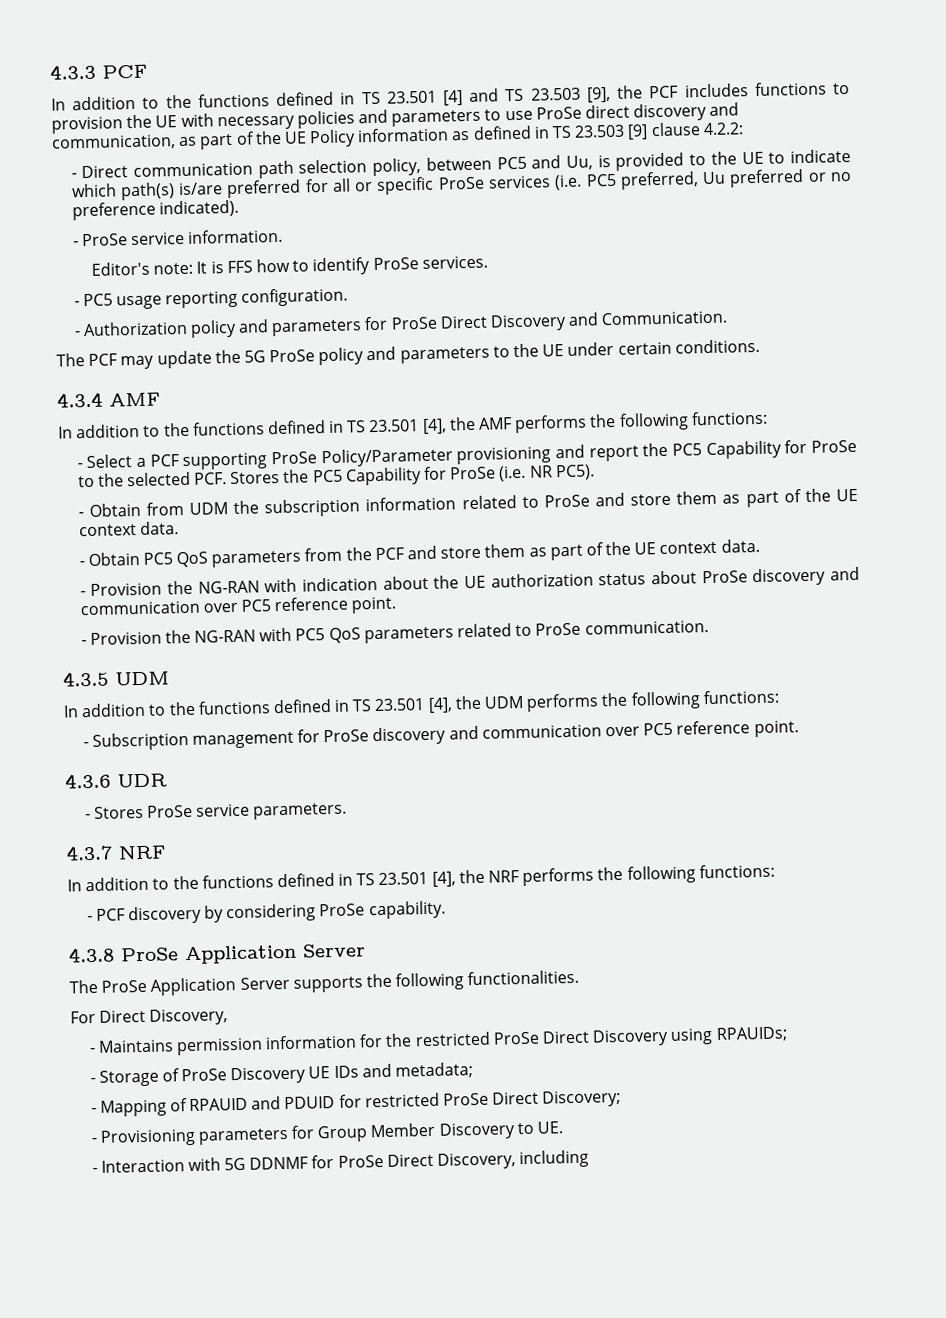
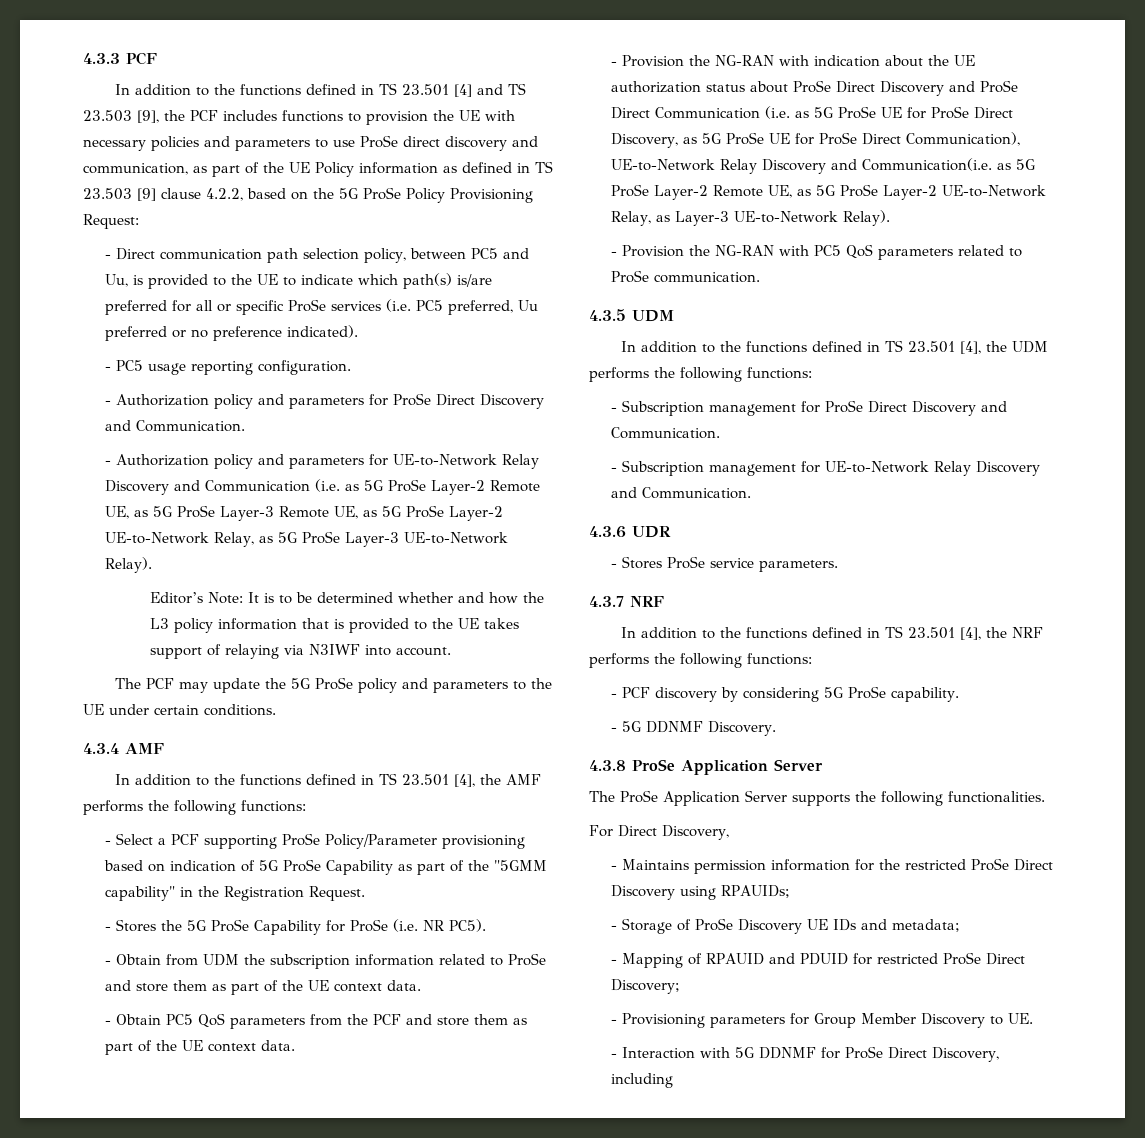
- In addition to the functions defined in TS 23.501 [4] and TS 23.503 [9], the PCF includes functions to provision the UE with necessary policies and parameters to use ProSe direct discovery and communication, as part of the UE Policy information as defined in TS 23.503 [9] clause 4.2.2:
+ In addition to the functions defined in TS 23.501 [4] and TS 23.503 [9], the PCF includes functions to provision the UE with necessary policies and parameters to use ProSe direct discovery and communication, as part of the UE Policy information as defined in TS 23.503 [9] clause 4.2.2, based on the 5G ProSe Policy Provisioning Request:
- - ProSe service information.
- Editor's note: It is FFS how to identify ProSe services.
+ - Authorization policy and parameters for UE-to-Network Relay Discovery and Communication (i.e. as 5G ProSe Layer-2 Remote UE, as 5G ProSe Layer-3 Remote UE, as 5G ProSe Layer-2 UE-to-Network Relay, as 5G ProSe Layer-3 UE-to-Network Relay).
+ Editor’s Note: It is to be determined whether and how the L3 policy information that is provided to the UE takes support of relaying via N3IWF into account.
- - Select a PCF supporting ProSe Policy/Parameter provisioning and report the PC5 Capability for ProSe to the selected PCF. Stores the PC5 Capability for ProSe (i.e. NR PC5).
+ - Select a PCF supporting ProSe Policy/Parameter provisioning based on indication of 5G ProSe Capability as part of the "5GMM capability" in the Registration Request.
+ - Stores the 5G ProSe Capability for ProSe (i.e. NR PC5).
- - Provision the NG-RAN with indication about the UE authorization status about ProSe discovery and communication over PC5 reference point.
+ - Provision the NG-RAN with indication about the UE authorization status about ProSe Direct Discovery and ProSe Direct Communication (i.e. as 5G ProSe UE for ProSe Direct Discovery, as 5G ProSe UE for ProSe Direct Communication), UE-to-Network Relay Discovery and Communication(i.e. as 5G ProSe Layer-2 Remote UE, as 5G ProSe Layer-2 UE-to-Network Relay, as Layer-3 UE-to-Network Relay).
- - Subscription management for ProSe discovery and communication over PC5 reference point.
+ - Subscription management for ProSe Direct Discovery and Communication.
+ - Subscription management for UE-to-Network Relay Discovery and Communication.
- - PCF discovery by considering ProSe capability.
+ - PCF discovery by considering 5G ProSe capability.
+ - 5G DDNMF Discovery.

